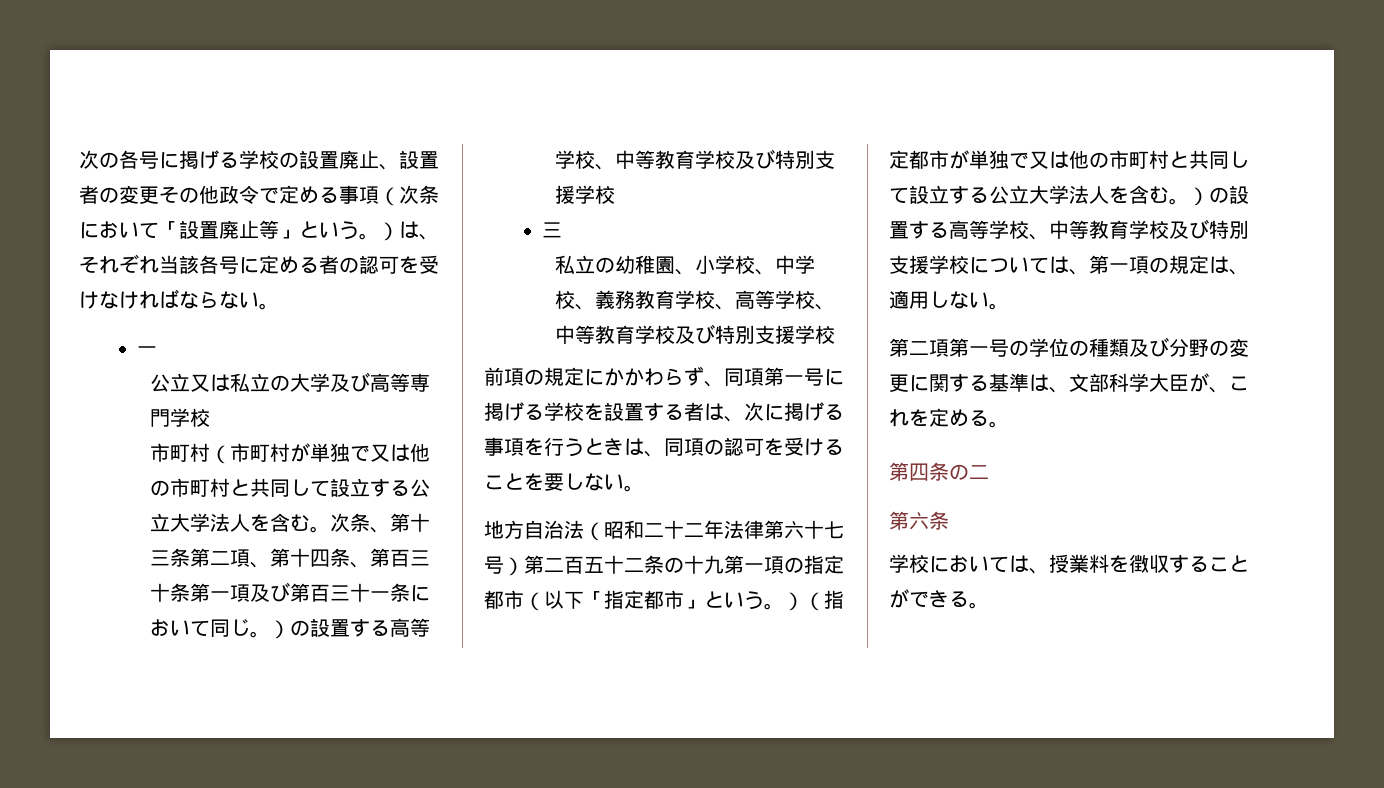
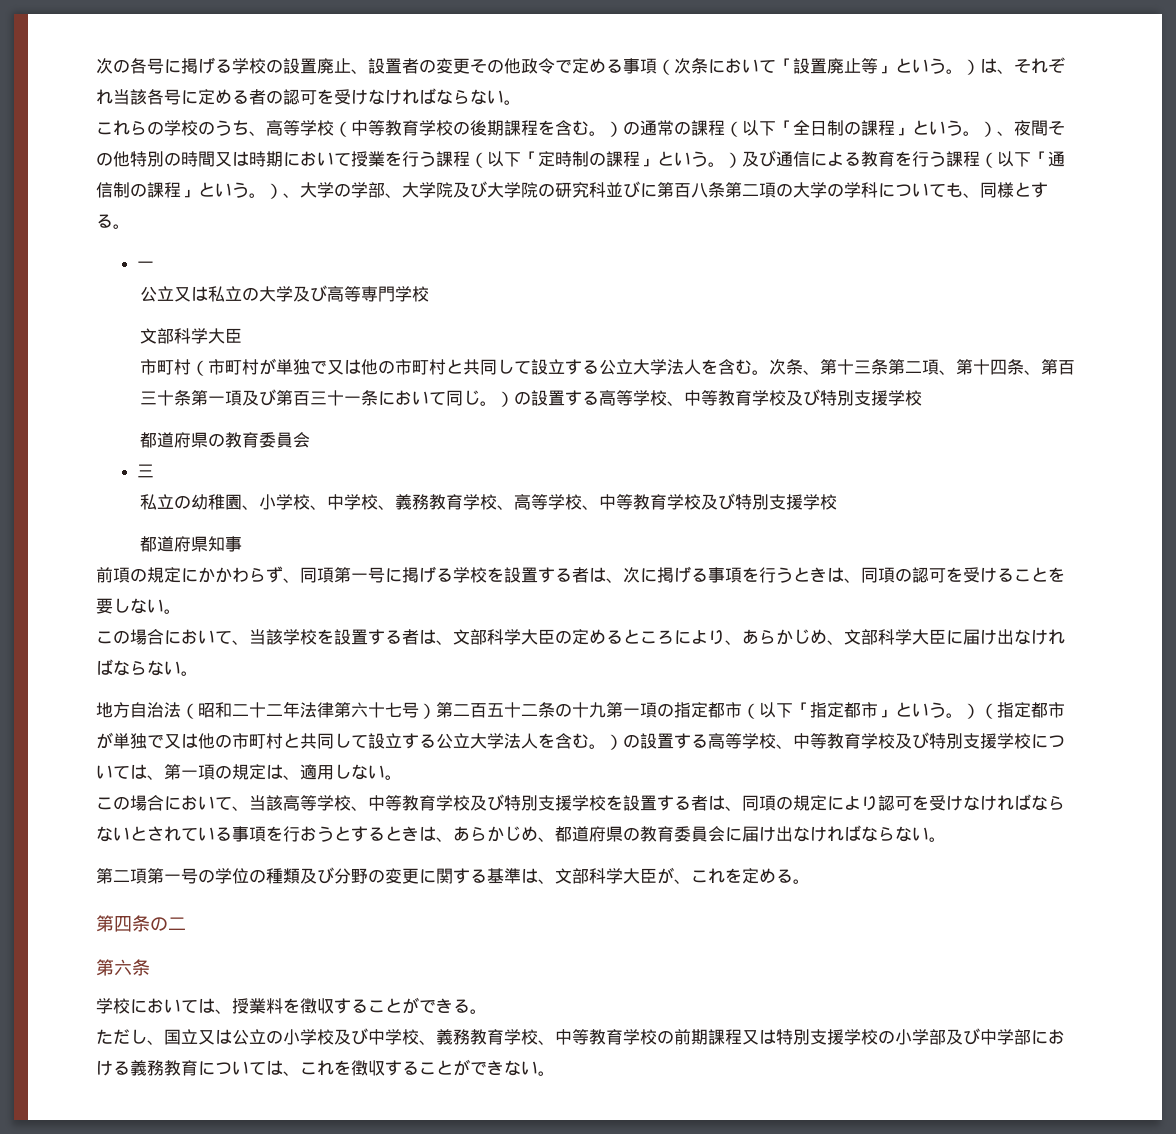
+ これらの学校のうち、高等学校（中等教育学校の後期課程を含む。）の通常の課程（以下「全日制の課程」という。）、夜間その他特別の時間又は時期において授業を行う課程（以下「定時制の課程」という。）及び通信による教育を行う課程（以下「通信制の課程」という。）、大学の学部、大学院及び大学院の研究科並びに第百八条第二項の大学の学科についても、同様とする。
  公立又は私立の大学及び高等専門学校
+ 文部科学大臣
  次条、第十三条第二項、第十四条、第百三十条第一項及び第百三十一条において同じ。）の設置する高等学校、中等教育学校及び特別支援学校
+ 都道府県の教育委員会
+ 都道府県知事
+ この場合において、当該学校を設置する者は、文部科学大臣の定めるところにより、あらかじめ、文部科学大臣に届け出なければならない。
+ この場合において、当該高等学校、中等教育学校及び特別支援学校を設置する者は、同項の規定により認可を受けなければならないとされている事項を行おうとするときは、あらかじめ、都道府県の教育委員会に届け出なければならない。
+ ただし、国立又は公立の小学校及び中学校、義務教育学校、中等教育学校の前期課程又は特別支援学校の小学部及び中学部における義務教育については、これを徴収することができない。

